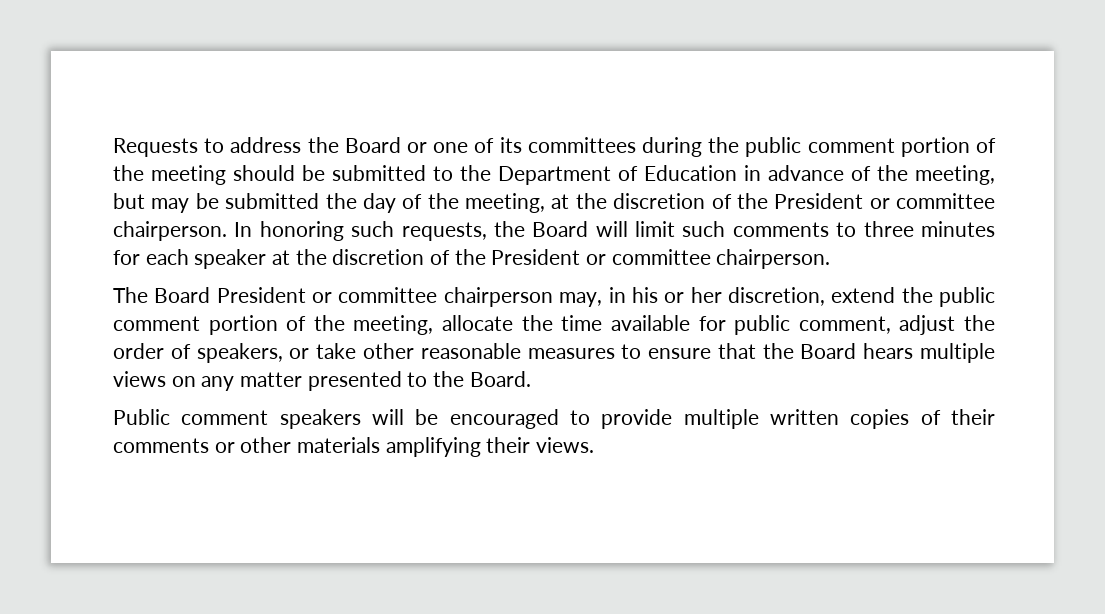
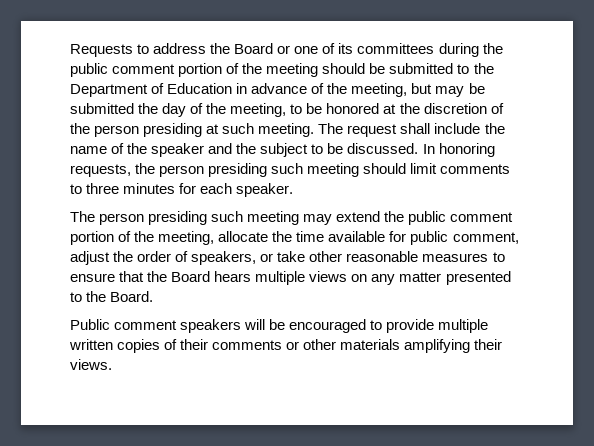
- Requests to address the Board or one of its committees during the public comment portion of the meeting should be submitted to the Department of Education in advance of the meeting, but may be submitted the day of the meeting, at the discretion of the President or committee chairperson.
+ Requests to address the Board or one of its committees during the public comment portion of the meeting should be submitted to the Department of Education in advance of the meeting, but may be submitted the day of the meeting, to be honored at the discretion of the person presiding at such meeting. The request shall include the name of the speaker and the subject to be discussed.
- In honoring such requests, the Board will limit such comments to three minutes for each speaker at the discretion of the President or committee chairperson.
- The Board President or committee chairperson may, in his or her discretion, extend the public comment portion of the meeting, allocate the time available for public comment, adjust the order of speakers, or take other reasonable measures to ensure that the Board hears multiple views on any matter presented to the Board.
+ In honoring requests, the person presiding such meeting should limit comments to three minutes for each speaker.
+ The person presiding such meeting may extend the public comment portion of the meeting, allocate the time available for public comment, adjust the order of speakers, or take other reasonable measures to ensure that the Board hears multiple views on any matter presented to the Board.

